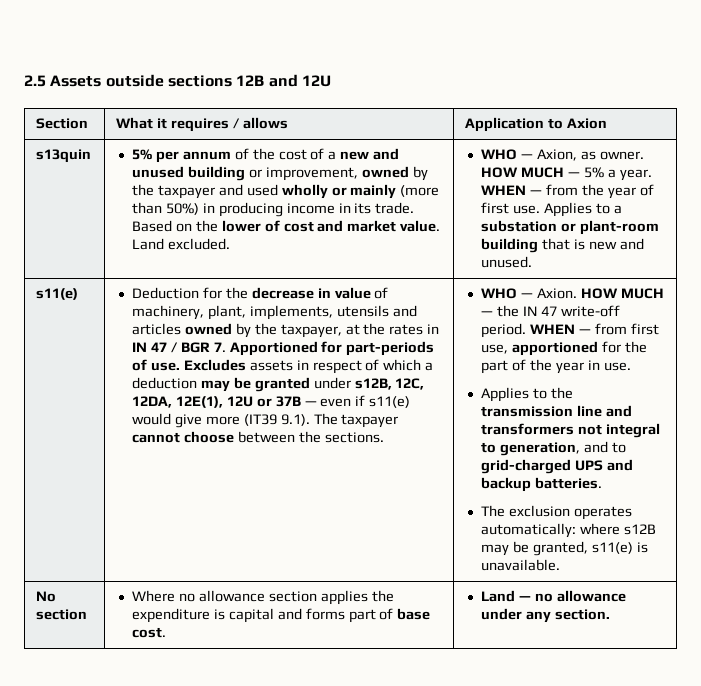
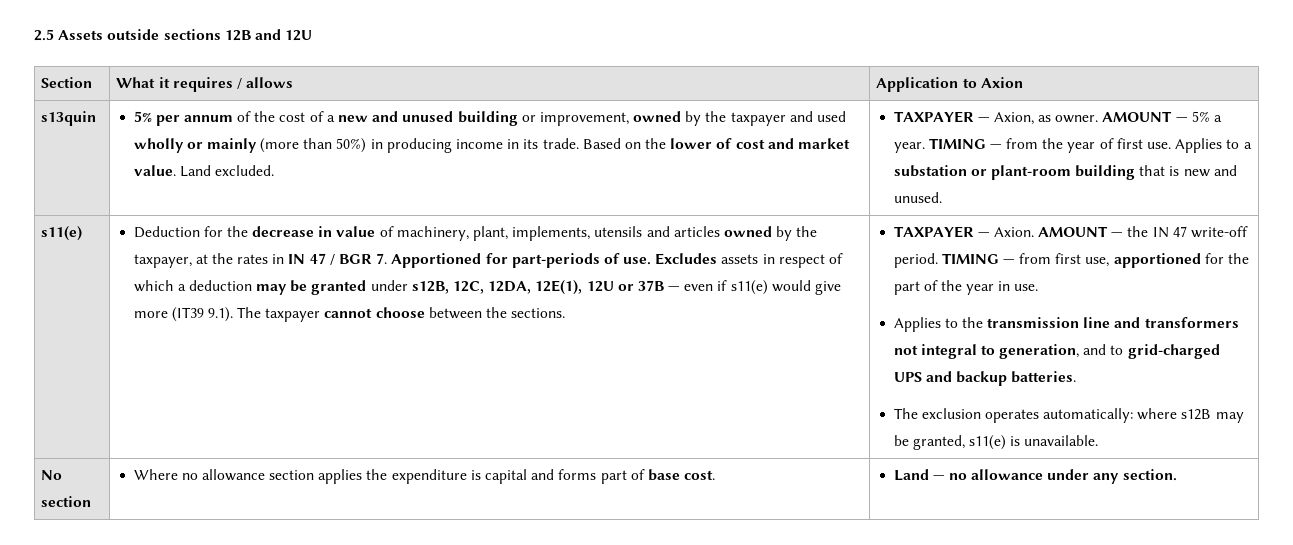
- WHO — Axion, as owner.
+ TAXPAYER — Axion, as owner.
- HOW MUCH — 5% a year.
+ AMOUNT — 5% a year.
- WHEN — from the year of first use.
+ TIMING — from the year of first use.
- WHO — Axion.
+ TAXPAYER — Axion.
- HOW MUCH — the IN 47 write-off period.
+ AMOUNT — the IN 47 write-off period.
- WHEN — from first use, apportioned for the part of the year in use.
+ TIMING — from first use, apportioned for the part of the year in use.

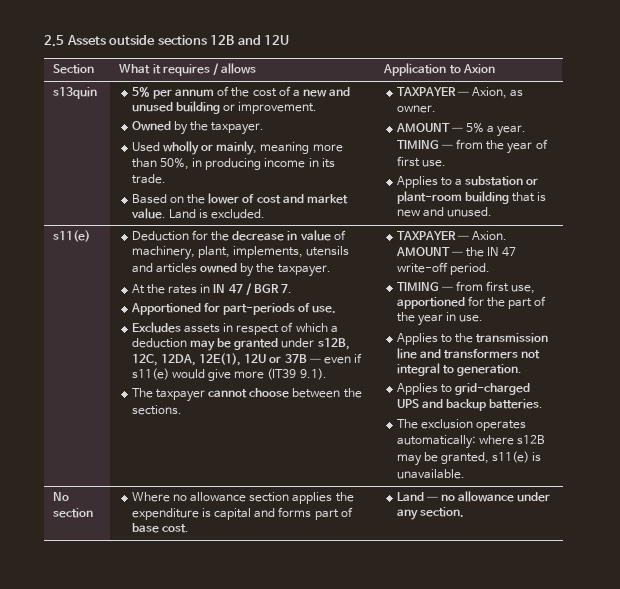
- 5% per annum of the cost of a new and unused building or improvement, owned by the taxpayer and used wholly or mainly (more than 50%) in producing income in its trade. Based on the lower of cost and market value.
+ 5% per annum of the cost of a new and unused building or improvement.
+ Owned by the taxpayer.
+ Used wholly or mainly, meaning more than 50%, in producing income in its trade.
+ Based on the lower of cost and market value.
- Land excluded.
+ Land is excluded.
- TAXPAYER — Axion, as owner. AMOUNT — 5% a year.
+ TAXPAYER — Axion, as owner.
+ AMOUNT — 5% a year.
- TIMING — from the year of first use. Applies to a substation or plant-room building that is new and unused.
+ TIMING — from the year of first use.
+ Applies to a substation or plant-room building that is new and unused.
- Deduction for the decrease in value of machinery, plant, implements, utensils and articles owned by the taxpayer, at the rates in IN 47 / BGR 7. Apportioned for part-periods of use. Excludes assets in respect of which a deduction may be granted under s12B, 12C, 12DA, 12E(1), 12U or 37B — even if s11(e) would give more (IT39 9.1). The taxpayer cannot choose between the sections.
+ Deduction for the decrease in value of machinery, plant, implements, utensils and articles owned by the taxpayer.
+ At the rates in IN 47 / BGR 7.
+ Apportioned for part-periods of use.
+ Excludes assets in respect of which a deduction may be granted under s12B, 12C, 12DA, 12E(1), 12U or 37B — even if s11(e) would give more (IT39 9.1).
+ The taxpayer cannot choose between the sections.
- AMOUNT — the IN 47 write-off period. TIMING — from first use, apportioned for the part of the year in use.
+ AMOUNT — the IN 47 write-off period.
+ TIMING — from first use, apportioned for the part of the year in use.
- Applies to the transmission line and transformers not integral to generation, and to grid-charged UPS and backup batteries.
+ Applies to the transmission line and transformers not integral to generation.
+ Applies to grid-charged UPS and backup batteries.

